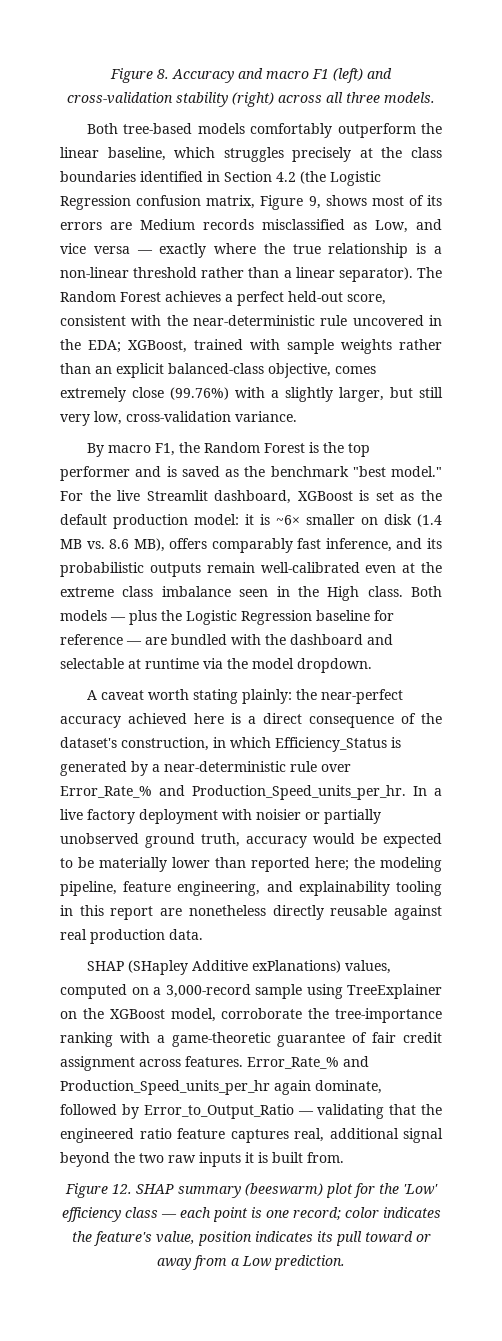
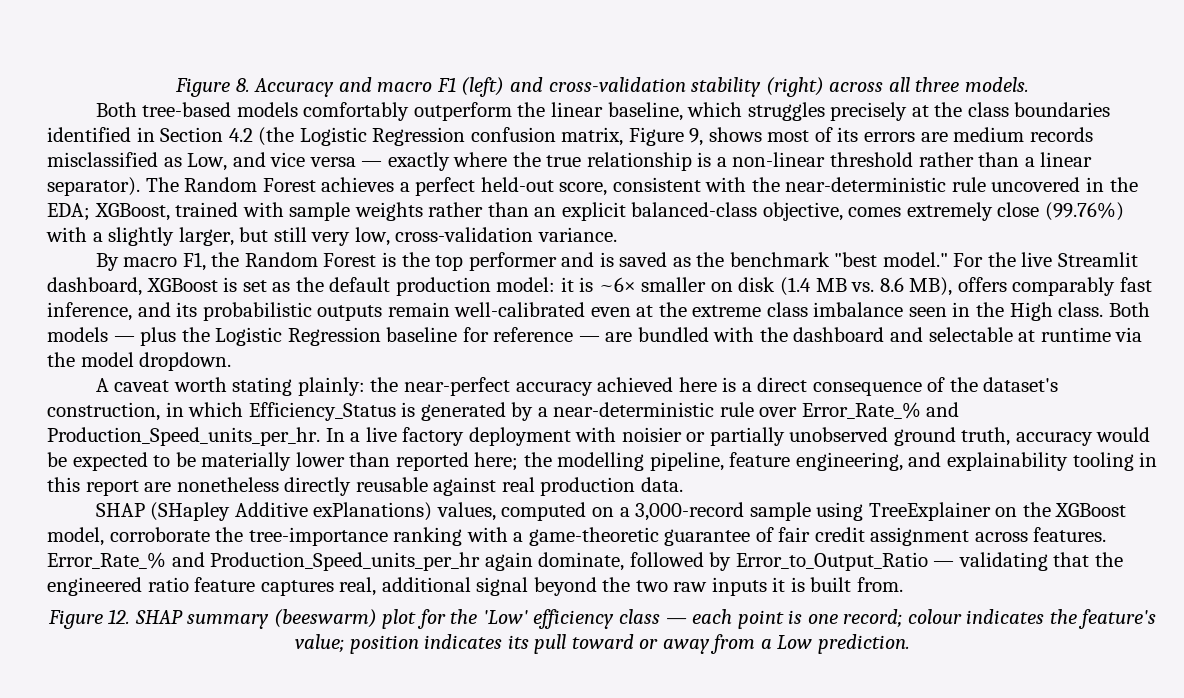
- Both tree-based models comfortably outperform the linear baseline, which struggles precisely at the class boundaries identified in Section 4.2 (the Logistic Regression confusion matrix, Figure 9, shows most of its errors are Medium records misclassified as Low, and vice versa — exactly where the true relationship is a non-linear threshold rather than a linear separator).
+ Both tree-based models comfortably outperform the linear baseline, which struggles precisely at the class boundaries identified in Section 4.2 (the Logistic Regression confusion matrix, Figure 9, shows most of its errors are medium records misclassified as Low, and vice versa — exactly where the true relationship is a non-linear threshold rather than a linear separator).
- In a live factory deployment with noisier or partially unobserved ground truth, accuracy would be expected to be materially lower than reported here; the modeling pipeline, feature engineering, and explainability tooling in this report are nonetheless directly reusable against real production data.
+ In a live factory deployment with noisier or partially unobserved ground truth, accuracy would be expected to be materially lower than reported here; the modelling pipeline, feature engineering, and explainability tooling in this report are nonetheless directly reusable against real production data.
- Figure 12. SHAP summary (beeswarm) plot for the 'Low' efficiency class — each point is one record; color indicates the feature's value, position indicates its pull toward or away from a Low prediction.
+ Figure 12. SHAP summary (beeswarm) plot for the 'Low' efficiency class — each point is one record; colour indicates the feature's value; position indicates its pull toward or away from a Low prediction.

